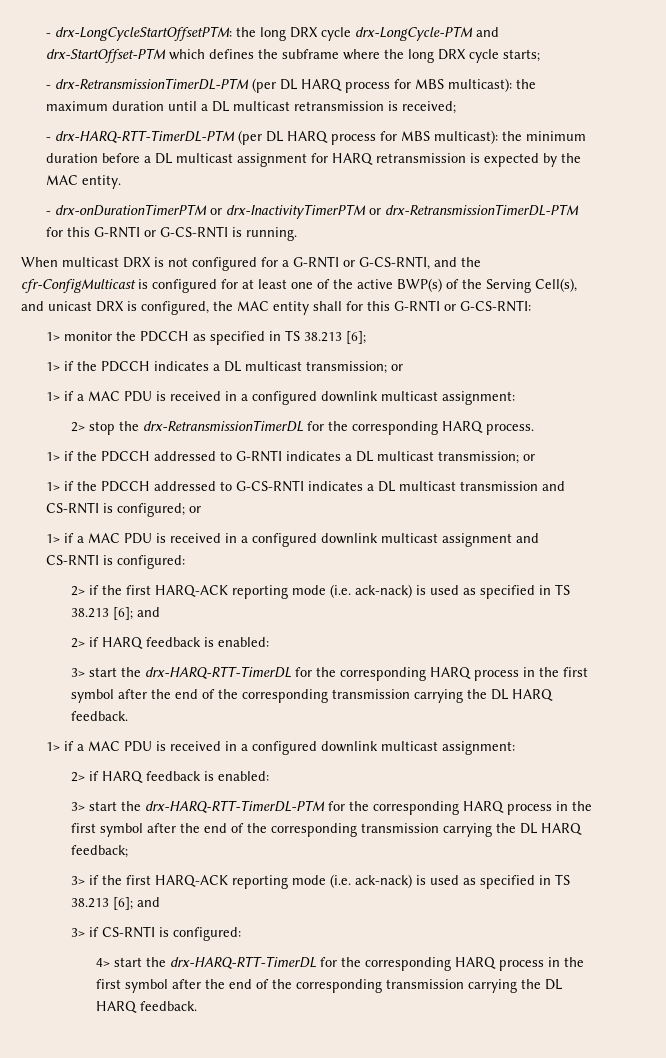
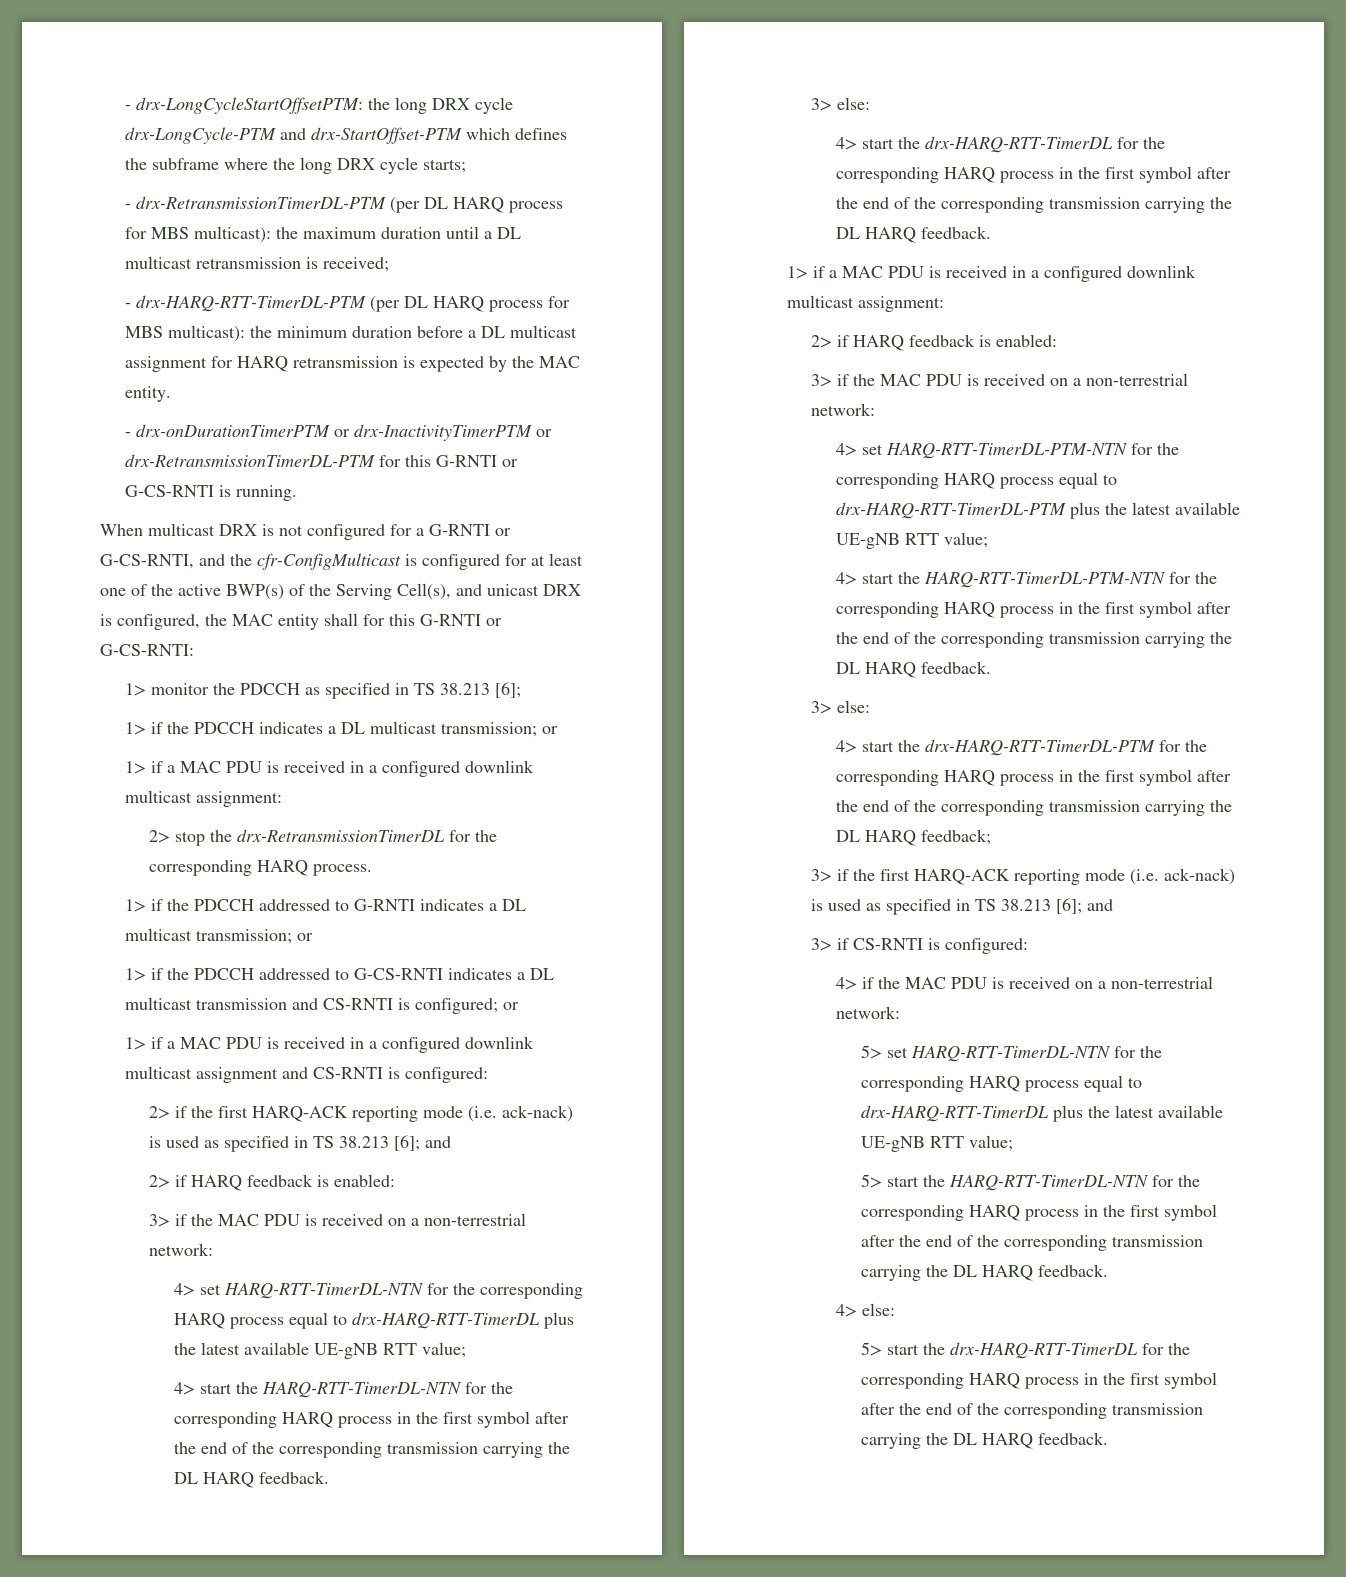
  2> if the first HARQ-ACK reporting mode (i.e. ack-nack) is used as specified in TS 38.213 [6]; and
  2> if HARQ feedback is enabled:
- 3> start the drx-HARQ-RTT-TimerDL for the corresponding HARQ process in the first symbol after the end of the corresponding transmission carrying the DL HARQ feedback.
+ 3> if the MAC PDU is received on a non-terrestrial network:
+ 4> set HARQ-RTT-TimerDL-NTN for the corresponding HARQ process equal to drx-HARQ-RTT-TimerDL plus the latest available UE-gNB RTT value;
+ 4> start the HARQ-RTT-TimerDL-NTN for the corresponding HARQ process in the first symbol after the end of the corresponding transmission carrying the DL HARQ feedback.
+ 3> else:
+ 4> start the drx-HARQ-RTT-TimerDL for the corresponding HARQ process in the first symbol after the end of the corresponding transmission carrying the DL HARQ feedback.
  1> if a MAC PDU is received in a configured downlink multicast assignment:
  2> if HARQ feedback is enabled:
- 3> start the drx-HARQ-RTT-TimerDL-PTM for the corresponding HARQ process in the first symbol after the end of the corresponding transmission carrying the DL HARQ feedback;
+ 3> if the MAC PDU is received on a non-terrestrial network:
+ 4> set HARQ-RTT-TimerDL-PTM-NTN for the corresponding HARQ process equal to drx-HARQ-RTT-TimerDL-PTM plus the latest available UE-gNB RTT value;
+ 4> start the HARQ-RTT-TimerDL-PTM-NTN for the corresponding HARQ process in the first symbol after the end of the corresponding transmission carrying the DL HARQ feedback.
+ 3> else:
+ 4> start the drx-HARQ-RTT-TimerDL-PTM for the corresponding HARQ process in the first symbol after the end of the corresponding transmission carrying the DL HARQ feedback;
- 4> start the drx-HARQ-RTT-TimerDL for the corresponding HARQ process in the first symbol after the end of the corresponding transmission carrying the DL HARQ feedback.
+ 4> if the MAC PDU is received on a non-terrestrial network:
+ 5> set HARQ-RTT-TimerDL-NTN for the corresponding HARQ process equal to drx-HARQ-RTT-TimerDL plus the latest available UE-gNB RTT value;
+ 5> start the HARQ-RTT-TimerDL-NTN for the corresponding HARQ process in the first symbol after the end of the corresponding transmission carrying the DL HARQ feedback.
+ 4> else:
+ 5> start the drx-HARQ-RTT-TimerDL for the corresponding HARQ process in the first symbol after the end of the corresponding transmission carrying the DL HARQ feedback.

